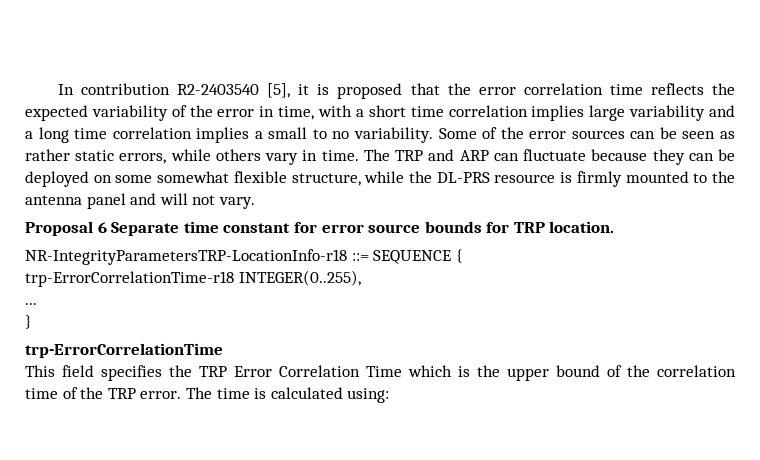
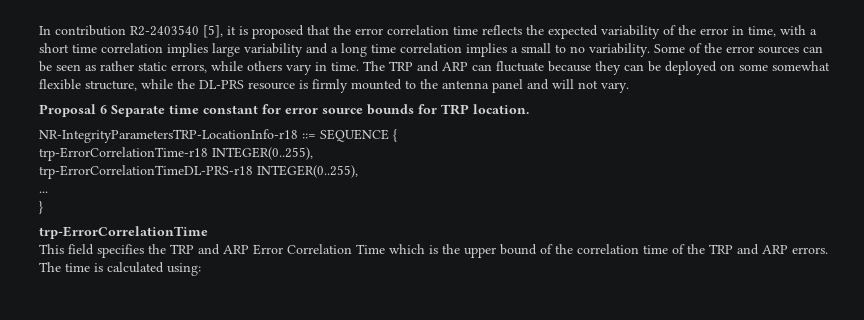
+ trp-ErrorCorrelationTimeDL-PRS-r18 INTEGER(0..255),
- This field specifies the TRP Error Correlation Time which is the upper bound of the correlation time of the TRP error.
+ This field specifies the TRP and ARP Error Correlation Time which is the upper bound of the correlation time of the TRP and ARP errors.

